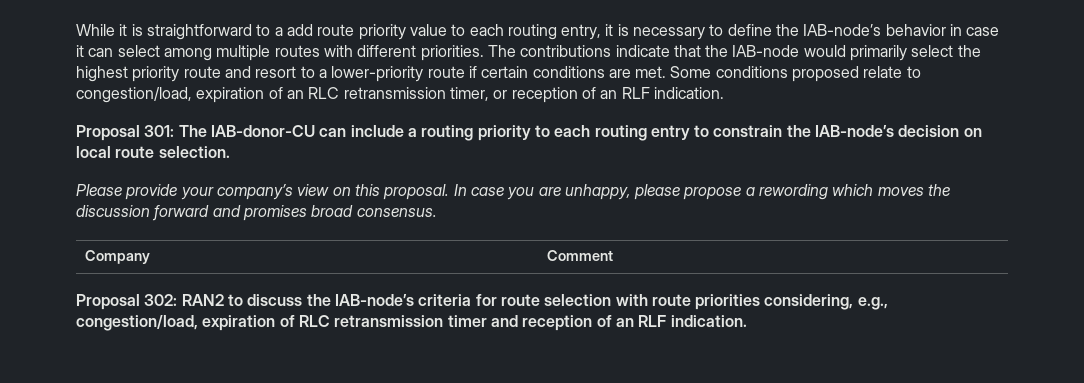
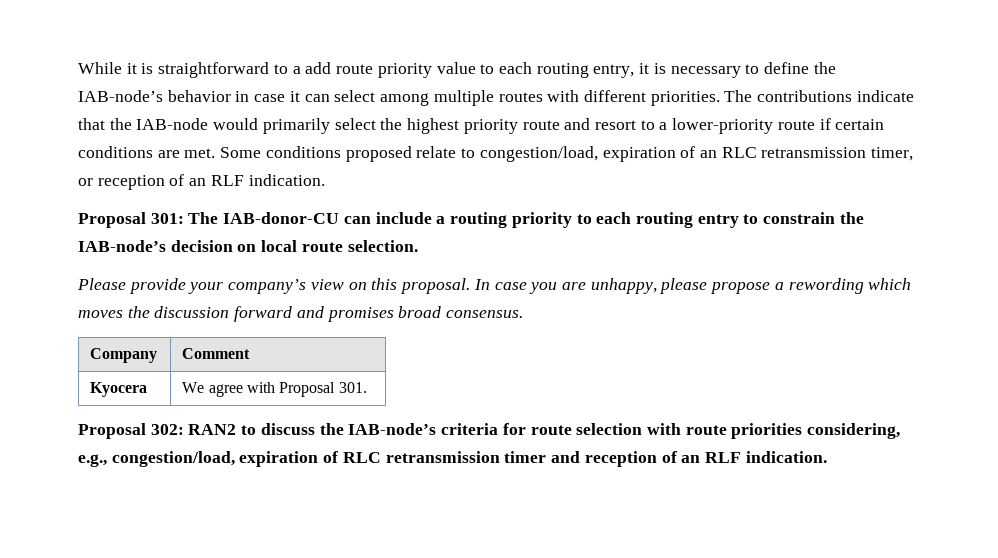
+ Kyocera | We agree with Proposal 301.

